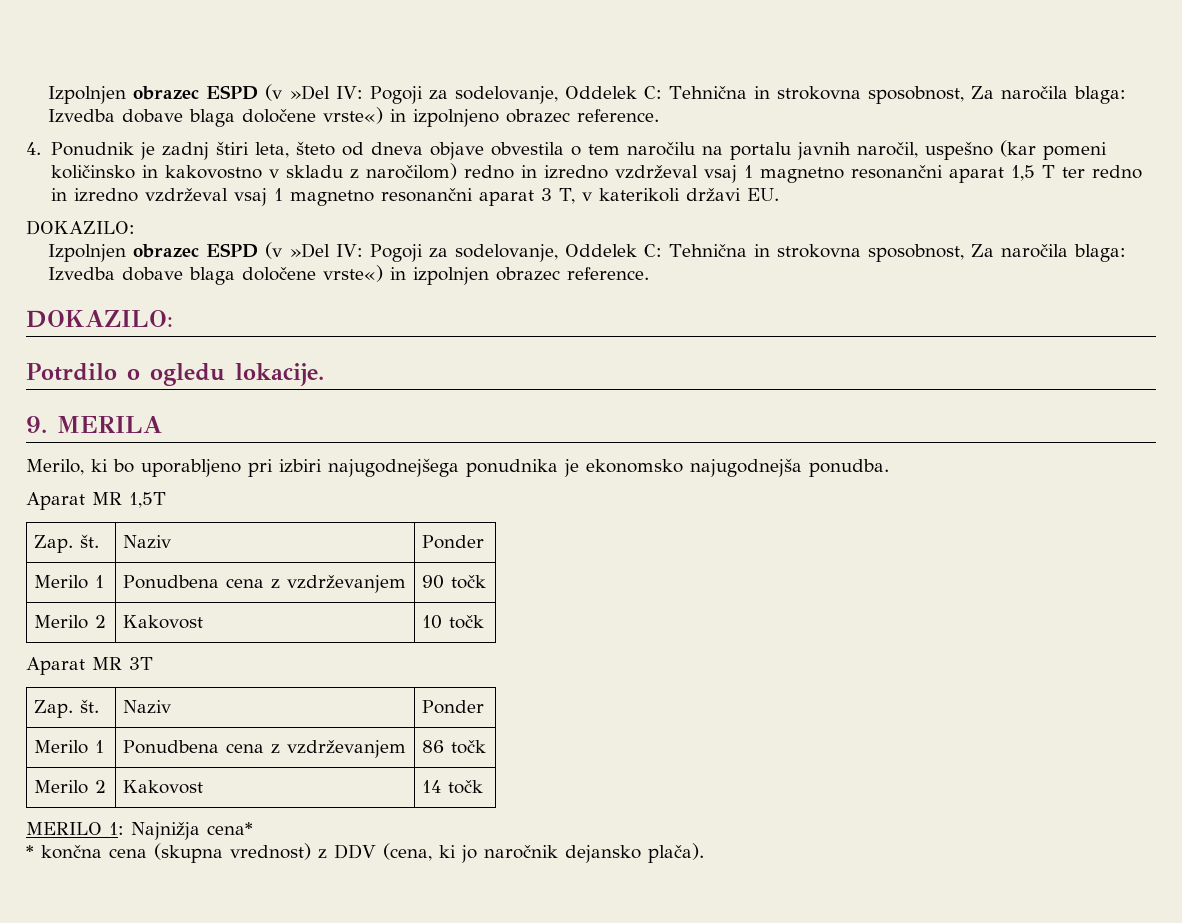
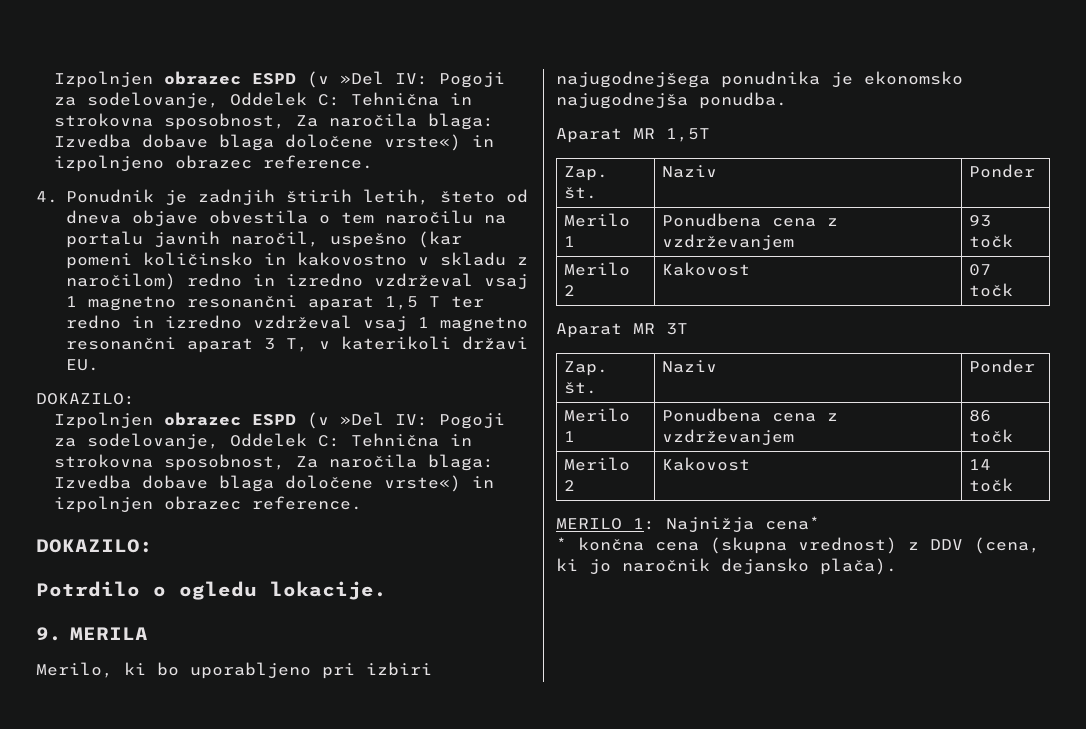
- 4. Ponudnik je zadnj štiri leta, šteto od dneva objave obvestila o tem naročilu na portalu javnih naročil, uspešno (kar pomeni količinsko in kakovostno v skladu z naročilom) redno in izredno vzdrževal vsaj 1 magnetno resonančni aparat 1,5 T ter redno in izredno vzdrževal vsaj 1 magnetno resonančni aparat 3 T, v katerikoli državi EU.
+ 4. Ponudnik je zadnjih štirih letih, šteto od dneva objave obvestila o tem naročilu na portalu javnih naročil, uspešno (kar pomeni količinsko in kakovostno v skladu z naročilom) redno in izredno vzdrževal vsaj 1 magnetno resonančni aparat 1,5 T ter redno in izredno vzdrževal vsaj 1 magnetno resonančni aparat 3 T, v katerikoli državi EU.
- Merilo 1 | Ponudbena cena z vzdrževanjem | 90 točk
- Merilo 2 | Kakovost | 10 točk
+ Merilo 1 | Ponudbena cena z vzdrževanjem | 93 točk
+ Merilo 2 | Kakovost | 07 točk

